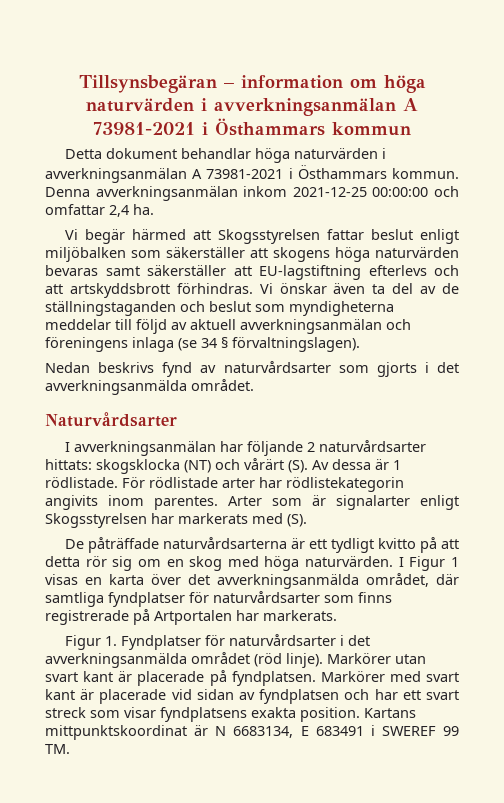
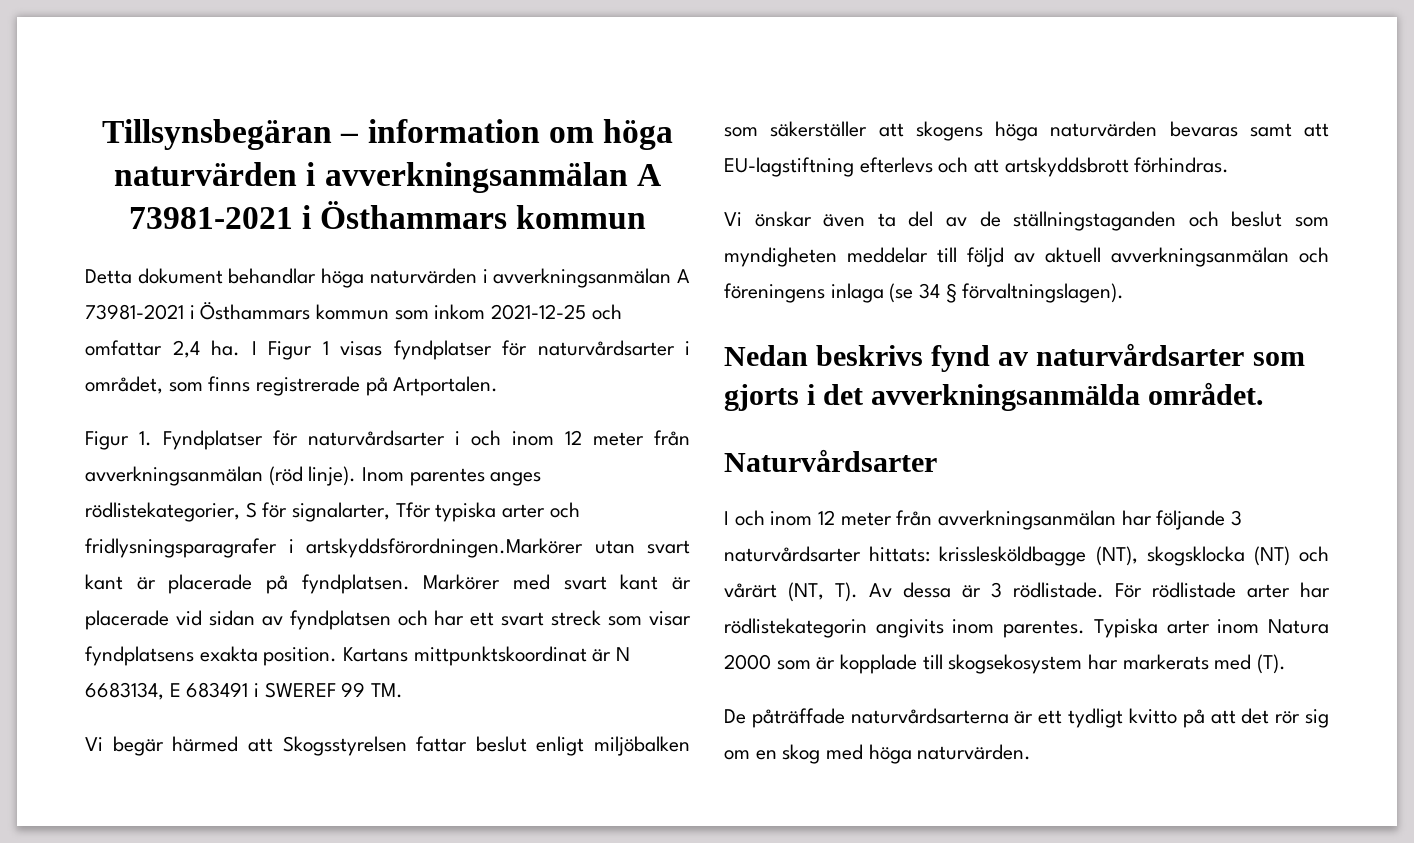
- Detta dokument behandlar höga naturvärden i avverkningsanmälan A 73981-2021 i Östhammars kommun. Denna avverkningsanmälan inkom 2021-12-25 00:00:00 och omfattar 2,4 ha.
- Vi begär härmed att Skogsstyrelsen fattar beslut enligt miljöbalken som säkerställer att skogens höga naturvärden bevaras samt säkerställer att EU-lagstiftning efterlevs och att artskyddsbrott förhindras. Vi önskar även ta del av de ställningstaganden och beslut som myndigheterna meddelar till följd av aktuell avverkningsanmälan och föreningens inlaga (se 34 § förvaltningslagen).
- Nedan beskrivs fynd av naturvårdsarter som gjorts i det avverkningsanmälda området.
- Naturvårdsarter
- I avverkningsanmälan har följande 2 naturvårdsarter hittats: skogsklocka (NT) och vårärt (S). Av dessa är 1 rödlistade. För rödlistade arter har rödlistekategorin angivits inom parentes. Arter som är signalarter enligt Skogsstyrelsen har markerats med (S).
- De påträffade naturvårdsarterna är ett tydligt kvitto på att detta rör sig om en skog med höga naturvärden. I Figur 1 visas en karta över det avverkningsanmälda området, där samtliga fyndplatser för naturvårdsarter som finns registrerade på Artportalen har markerats.
+ Detta dokument behandlar höga naturvärden i avverkningsanmälan A 73981-2021 i Östhammars kommun som inkom 2021-12-25 och omfattar 2,4 ha. I Figur 1 visas fyndplatser för naturvårdsarter i området, som finns registrerade på Artportalen.
- Figur 1. Fyndplatser för naturvårdsarter i det avverkningsanmälda området (röd linje). Markörer utan svart kant är placerade på fyndplatsen.
+ Figur 1. Fyndplatser för naturvårdsarter i och inom 12 meter från avverkningsanmälan (röd linje). Inom parentes anges rödlistekategorier, S för signalarter, Tför typiska arter och fridlysningsparagrafer i artskyddsförordningen.Markörer utan svart kant är placerade på fyndplatsen.
+ Vi begär härmed att Skogsstyrelsen fattar beslut enligt miljöbalken som säkerställer att skogens höga naturvärden bevaras samt att EU-lagstiftning efterlevs och att artskyddsbrott förhindras.
+ Vi önskar även ta del av de ställningstaganden och beslut som myndigheten meddelar till följd av aktuell avverkningsanmälan och föreningens inlaga (se 34 § förvaltningslagen).
+ Nedan beskrivs fynd av naturvårdsarter som gjorts i det avverkningsanmälda området.
+ Naturvårdsarter
+ I och inom 12 meter från avverkningsanmälan har följande 3 naturvårdsarter hittats: krisslesköldbagge (NT), skogsklocka (NT) och vårärt (NT, T). Av dessa är 3 rödlistade. För rödlistade arter har rödlistekategorin angivits inom parentes. Typiska arter inom Natura 2000 som är kopplade till skogsekosystem har markerats med (T).
+ De påträffade naturvårdsarterna är ett tydligt kvitto på att det rör sig om en skog med höga naturvärden.

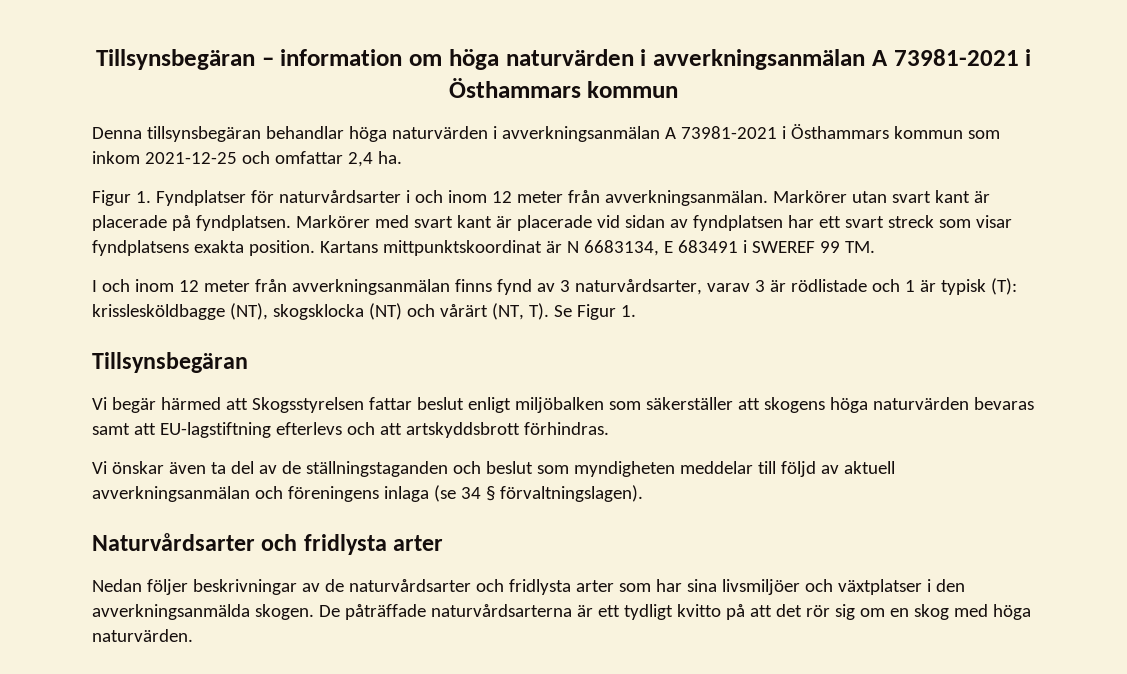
- Detta dokument behandlar höga naturvärden i avverkningsanmälan A 73981-2021 i Östhammars kommun som inkom 2021-12-25 och omfattar 2,4 ha. I Figur 1 visas fyndplatser för naturvårdsarter i området, som finns registrerade på Artportalen.
+ Denna tillsynsbegäran behandlar höga naturvärden i avverkningsanmälan A 73981-2021 i Östhammars kommun som inkom 2021-12-25 och omfattar 2,4 ha.
- Figur 1. Fyndplatser för naturvårdsarter i och inom 12 meter från avverkningsanmälan (röd linje). Inom parentes anges rödlistekategorier, S för signalarter, Tför typiska arter och fridlysningsparagrafer i artskyddsförordningen.Markörer utan svart kant är placerade på fyndplatsen.
+ Figur 1. Fyndplatser för naturvårdsarter i och inom 12 meter från avverkningsanmälan. Markörer utan svart kant är placerade på fyndplatsen.
- Markörer med svart kant är placerade vid sidan av fyndplatsen och har ett svart streck som visar fyndplatsens exakta position.
+ Markörer med svart kant är placerade vid sidan av fyndplatsen har ett svart streck som visar fyndplatsens exakta position.
+ I och inom 12 meter från avverkningsanmälan finns fynd av 3 naturvårdsarter, varav 3 är rödlistade och 1 är typisk (T): krisslesköldbagge (NT), skogsklocka (NT) och vårärt (NT, T). Se Figur 1.
+ Tillsynsbegäran
- Nedan beskrivs fynd av naturvårdsarter som gjorts i det avverkningsanmälda området.
- Naturvårdsarter
- I och inom 12 meter från avverkningsanmälan har följande 3 naturvårdsarter hittats: krisslesköldbagge (NT), skogsklocka (NT) och vårärt (NT, T). Av dessa är 3 rödlistade. För rödlistade arter har rödlistekategorin angivits inom parentes. Typiska arter inom Natura 2000 som är kopplade till skogsekosystem har markerats med (T).
- De påträffade naturvårdsarterna är ett tydligt kvitto på att det rör sig om en skog med höga naturvärden.
+ Naturvårdsarter och fridlysta arter
+ Nedan följer beskrivningar av de naturvårdsarter och fridlysta arter som har sina livsmiljöer och växtplatser i den avverkningsanmälda skogen. De påträffade naturvårdsarterna är ett tydligt kvitto på att det rör sig om en skog med höga naturvärden.

